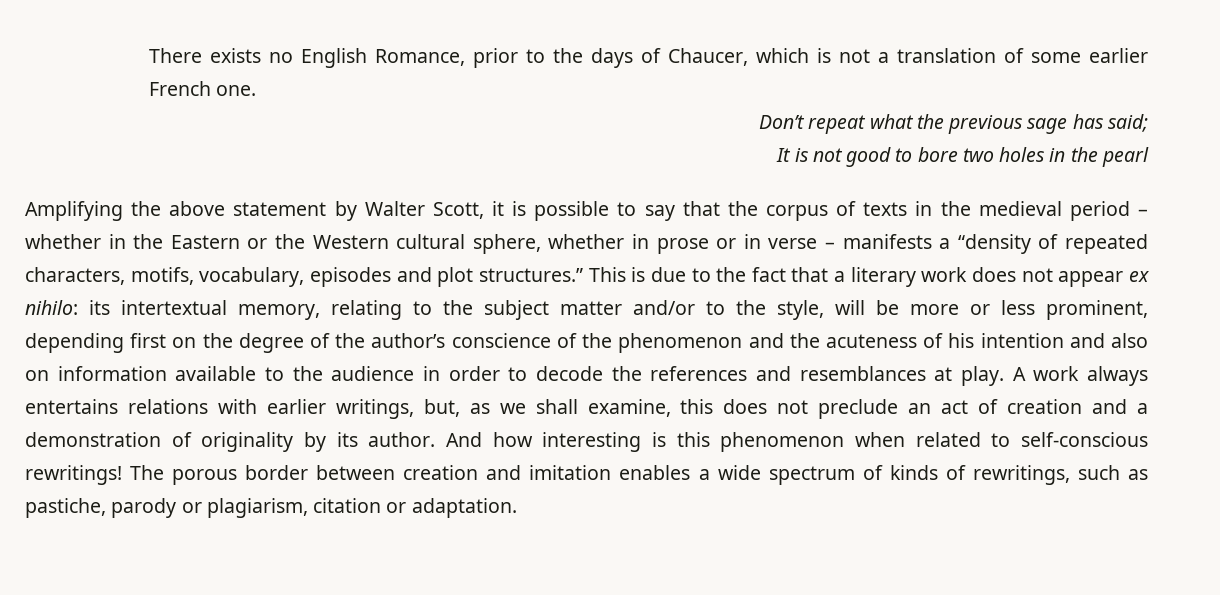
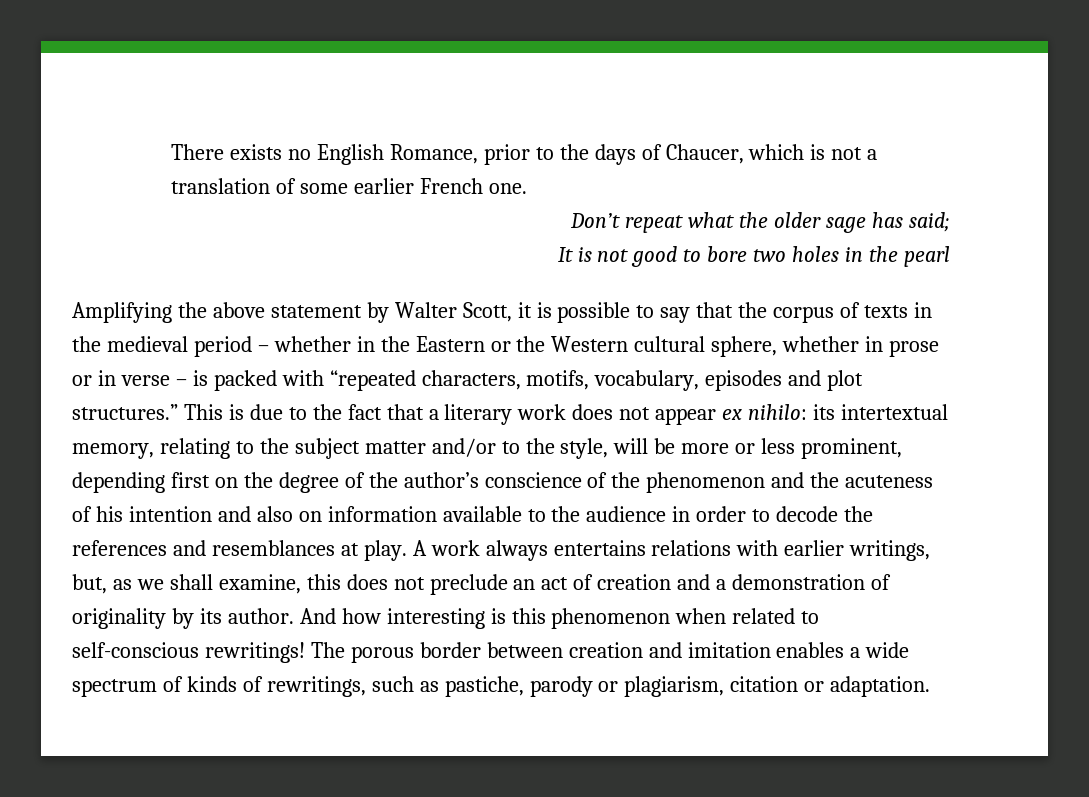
- Don’t repeat what the previous sage has said;
+ Don’t repeat what the older sage has said;
- Amplifying the above statement by Walter Scott, it is possible to say that the corpus of texts in the medieval period – whether in the Eastern or the Western cultural sphere, whether in prose or in verse – manifests a “density of repeated characters, motifs, vocabulary, episodes and plot structures.”
+ Amplifying the above statement by Walter Scott, it is possible to say that the corpus of texts in the medieval period – whether in the Eastern or the Western cultural sphere, whether in prose or in verse – is packed with “repeated characters, motifs, vocabulary, episodes and plot structures.”

